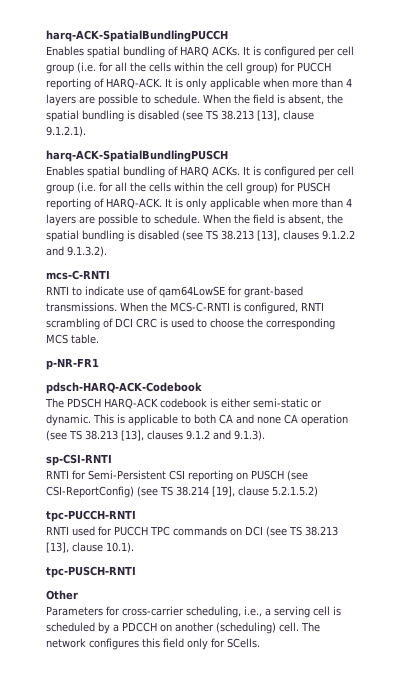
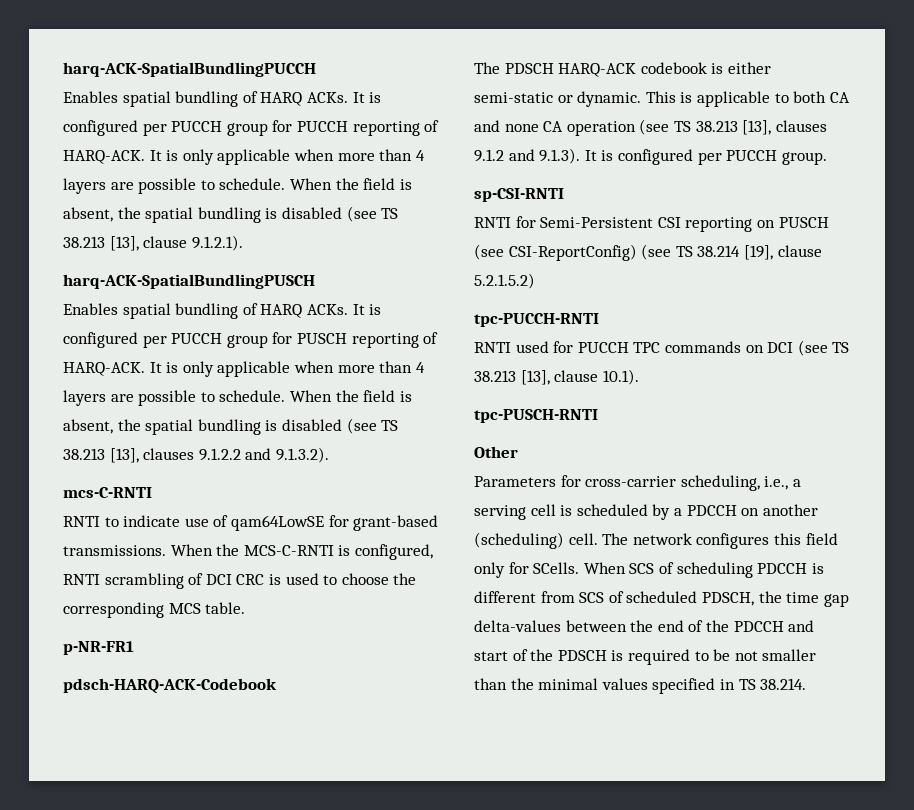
- It is configured per cell group (i.e. for all the cells within the cell group) for PUCCH reporting of HARQ-ACK.
+ It is configured per PUCCH group for PUCCH reporting of HARQ-ACK.
- It is configured per cell group (i.e. for all the cells within the cell group) for PUSCH reporting of HARQ-ACK.
+ It is configured per PUCCH group for PUSCH reporting of HARQ-ACK.
- This is applicable to both CA and none CA operation (see TS 38.213 [13], clauses 9.1.2 and 9.1.3).
+ This is applicable to both CA and none CA operation (see TS 38.213 [13], clauses 9.1.2 and 9.1.3). It is configured per PUCCH group.
+ When SCS of scheduling PDCCH is different from SCS of scheduled PDSCH, the time gap delta-values between the end of the PDCCH and start of the PDSCH is required to be not smaller than the minimal values specified in TS 38.214.

